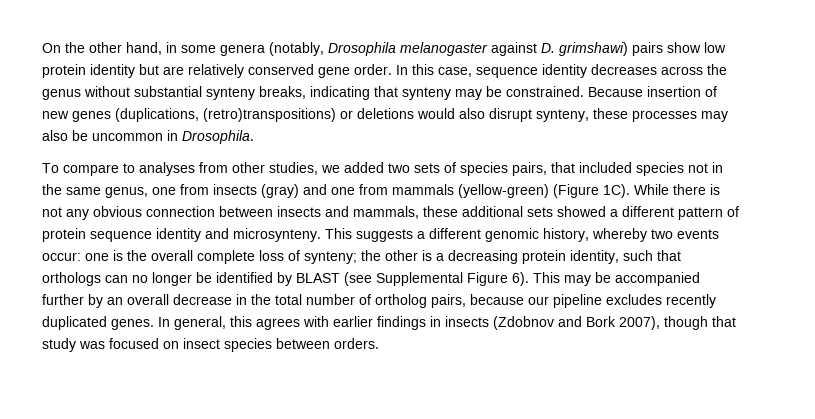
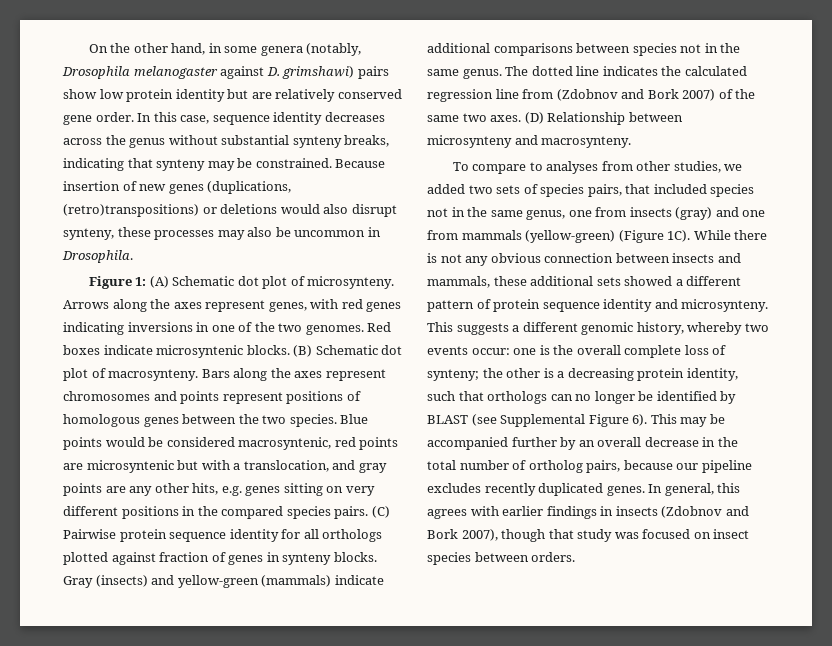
+ Figure 1: (A) Schematic dot plot of microsynteny. Arrows along the axes represent genes, with red genes indicating inversions in one of the two genomes. Red boxes indicate microsyntenic blocks. (B) Schematic dot plot of macrosynteny. Bars along the axes represent chromosomes and points represent positions of homologous genes between the two species. Blue points would be considered macrosyntenic, red points are microsyntenic but with a translocation, and gray points are any other hits, e.g. genes sitting on very different positions in the compared species pairs. (C) Pairwise protein sequence identity for all orthologs plotted against fraction of genes in synteny blocks. Gray (insects) and yellow-green (mammals) indicate additional comparisons between species not in the same genus. The dotted line indicates the calculated regression line from (Zdobnov and Bork 2007) of the same two axes. (D) Relationship between microsynteny and macrosynteny.

